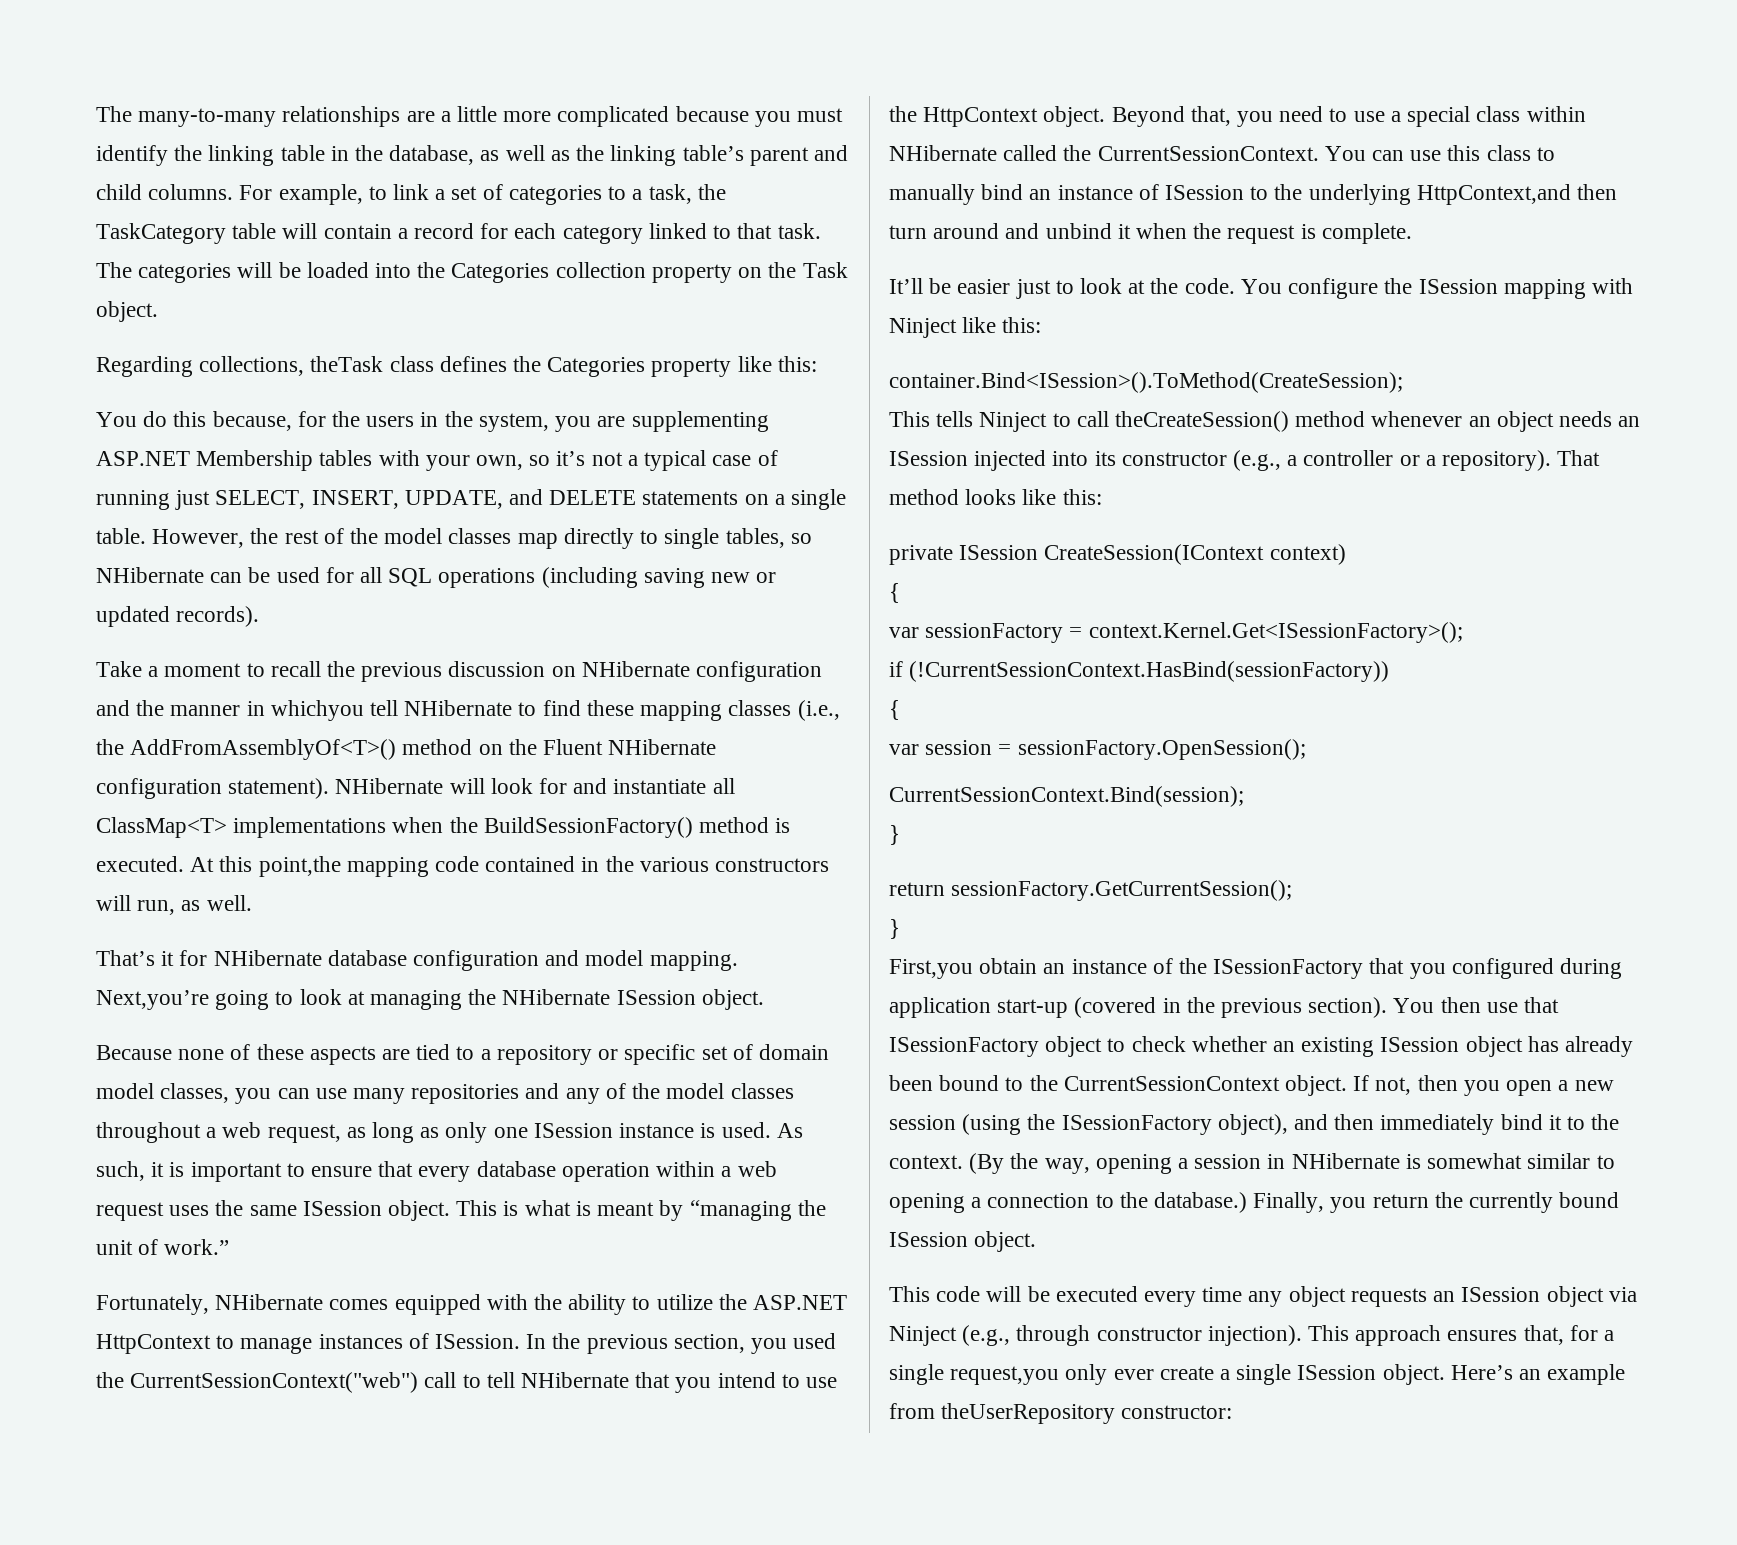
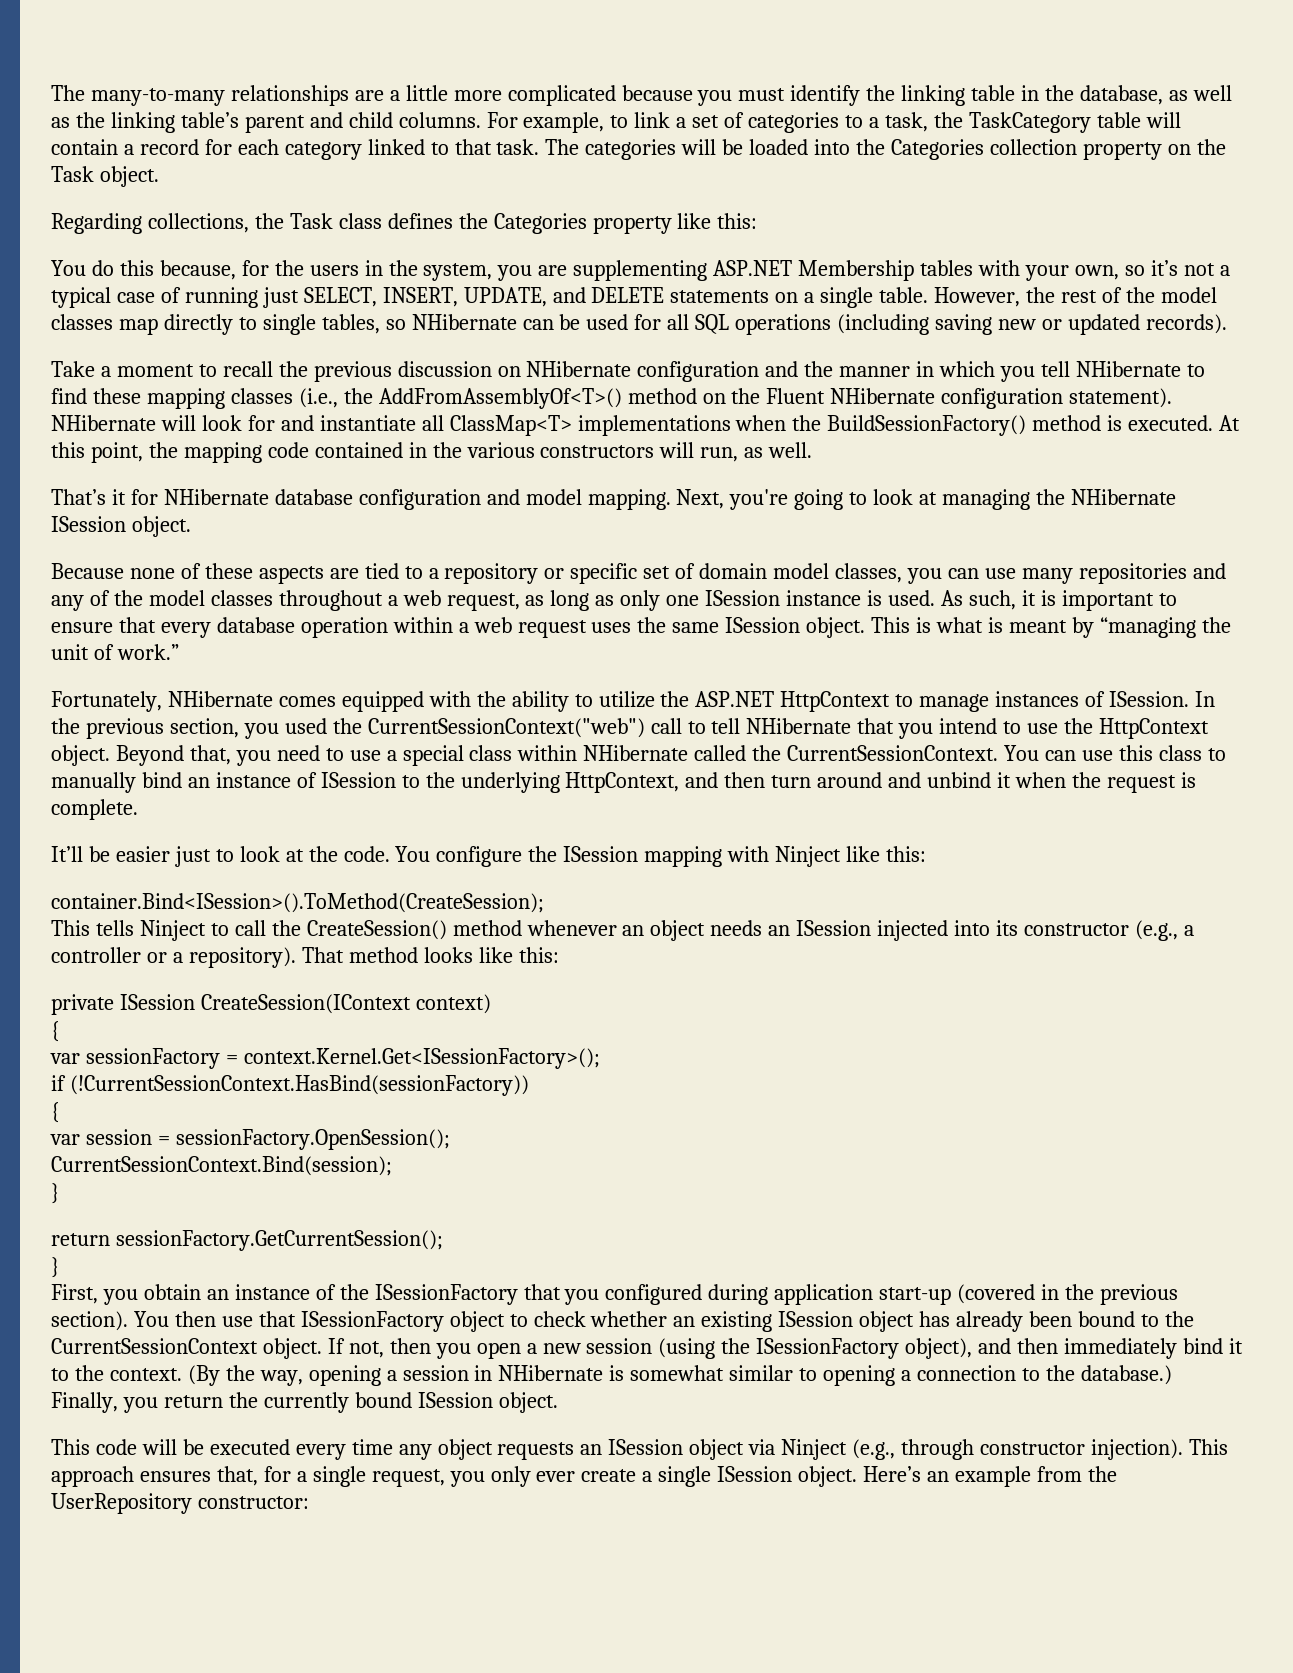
- Regarding collections, theTask class defines the Categories property like this:
+ Regarding collections, the Task class defines the Categories property like this:
- Take a moment to recall the previous discussion on NHibernate configuration and the manner in whichyou tell NHibernate to find these mapping classes (i.e., the AddFromAssemblyOf<T>() method on the Fluent NHibernate configuration statement).
+ Take a moment to recall the previous discussion on NHibernate configuration and the manner in which you tell NHibernate to find these mapping classes (i.e., the AddFromAssemblyOf<T>() method on the Fluent NHibernate configuration statement).
- At this point,the mapping code contained in the various constructors will run, as well.
+ At this point, the mapping code contained in the various constructors will run, as well.
- Next,you’re going to look at managing the NHibernate ISession object.
+ Next, you're going to look at managing the NHibernate ISession object.
- You can use this class to manually bind an instance of ISession to the underlying HttpContext,and then turn around and unbind it when the request is complete.
+ You can use this class to manually bind an instance of ISession to the underlying HttpContext, and then turn around and unbind it when the request is complete.
- This tells Ninject to call theCreateSession() method whenever an object needs an ISession injected into its constructor (e.g., a controller or a repository).
+ This tells Ninject to call the CreateSession() method whenever an object needs an ISession injected into its constructor (e.g., a controller or a repository).
- First,you obtain an instance of the ISessionFactory that you configured during application start-up (covered in the previous section).
+ First, you obtain an instance of the ISessionFactory that you configured during application start-up (covered in the previous section).
- This approach ensures that, for a single request,you only ever create a single ISession object.
+ This approach ensures that, for a single request, you only ever create a single ISession object.
- Here’s an example from theUserRepository constructor:
+ Here’s an example from the UserRepository constructor:

